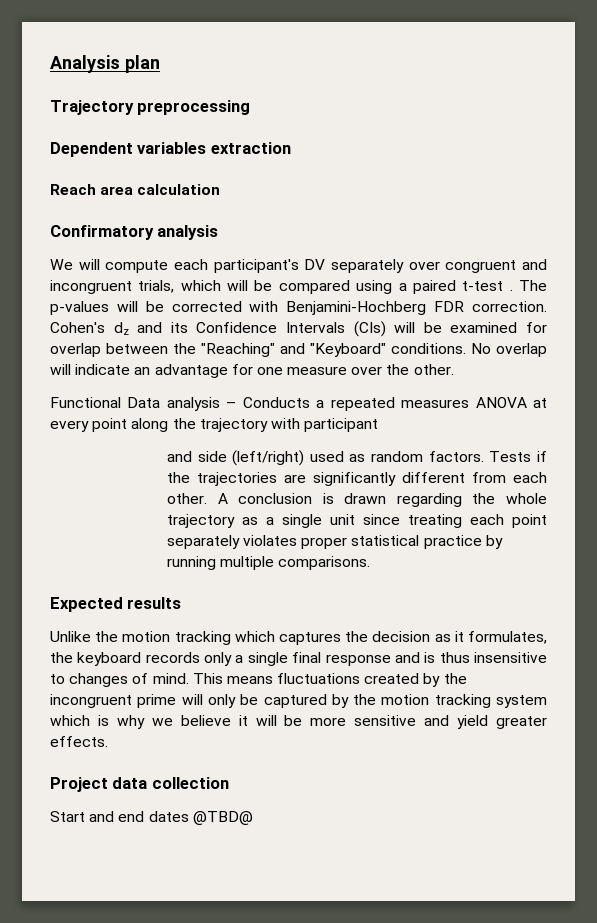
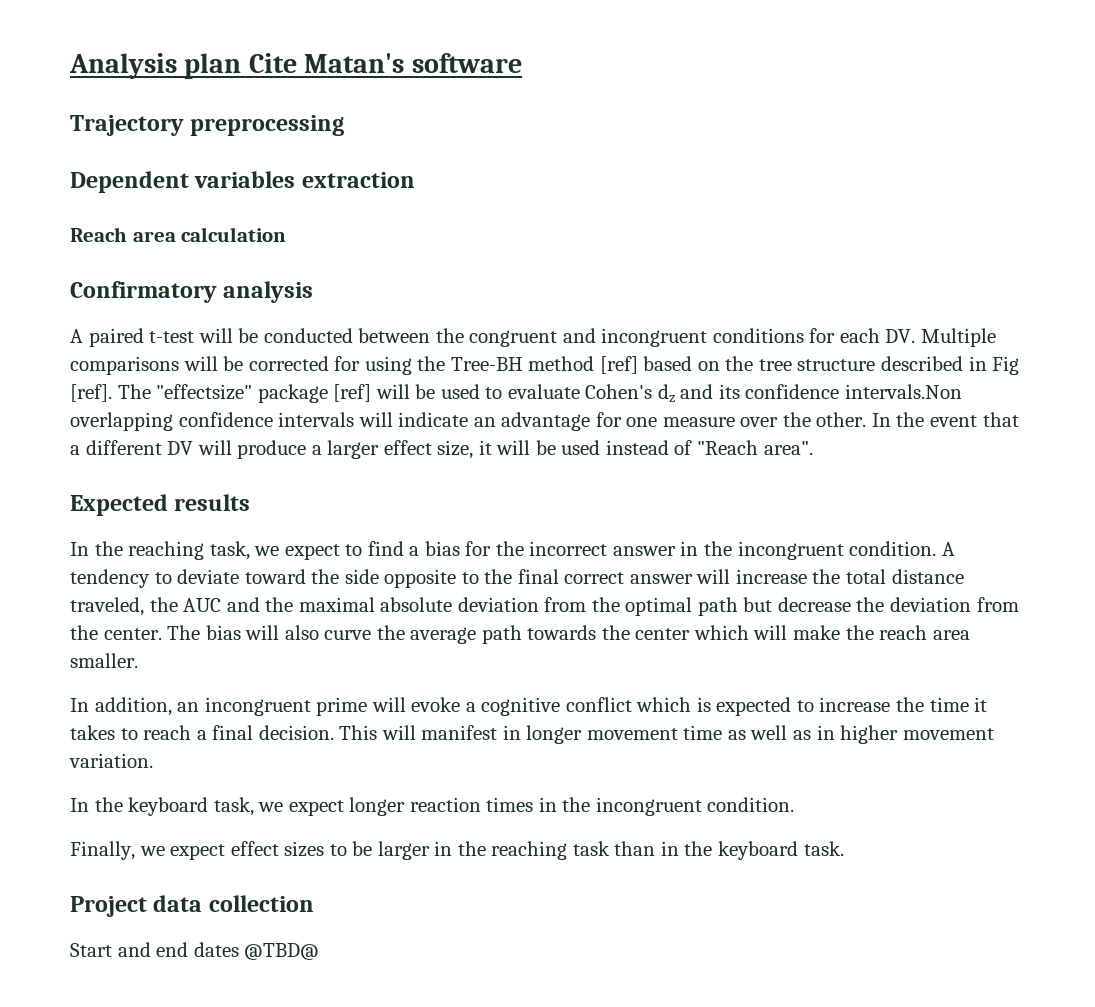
- Analysis plan
+ Analysis plan Cite Matan's software
- We will compute each participant's DV separately over congruent and incongruent trials, which will be compared using a paired t-test . The p-values will be corrected with Benjamini-Hochberg FDR correction. Cohen's dz and its Confidence Intervals (CIs) will be examined for overlap between the "Reaching" and "Keyboard" conditions. No overlap will indicate an advantage for one measure over the other.
- Functional Data analysis – Conducts a repeated measures ANOVA at every point along the trajectory with participant
- and side (left/right) used as random factors. Tests if the trajectories are significantly different from each other. A conclusion is drawn regarding the whole trajectory as a single unit since treating each point separately violates proper statistical practice by running multiple comparisons.
+ A paired t-test will be conducted between the congruent and incongruent conditions for each DV. Multiple comparisons will be corrected for using the Tree-BH method [ref] based on the tree structure described in Fig [ref]. The "effectsize" package [ref] will be used to evaluate Cohen's dz and its confidence intervals.Non overlapping confidence intervals will indicate an advantage for one measure over the other. In the event that a different DV will produce a larger effect size, it will be used instead of "Reach area".
  Expected results
- Unlike the motion tracking which captures the decision as it formulates, the keyboard records only a single final response and is thus insensitive to changes of mind. This means fluctuations created by the incongruent prime will only be captured by the motion tracking system which is why we believe it will be more sensitive and yield greater effects.
+ In the reaching task, we expect to find a bias for the incorrect answer in the incongruent condition. A tendency to deviate toward the side opposite to the final correct answer will increase the total distance traveled, the AUC and the maximal absolute deviation from the optimal path but decrease the deviation from the center. The bias will also curve the average path towards the center which will make the reach area smaller.
+ In addition, an incongruent prime will evoke a cognitive conflict which is expected to increase the time it takes to reach a final decision. This will manifest in longer movement time as well as in higher movement variation.
+ In the keyboard task, we expect longer reaction times in the incongruent condition.
+ Finally, we expect effect sizes to be larger in the reaching task than in the keyboard task.

